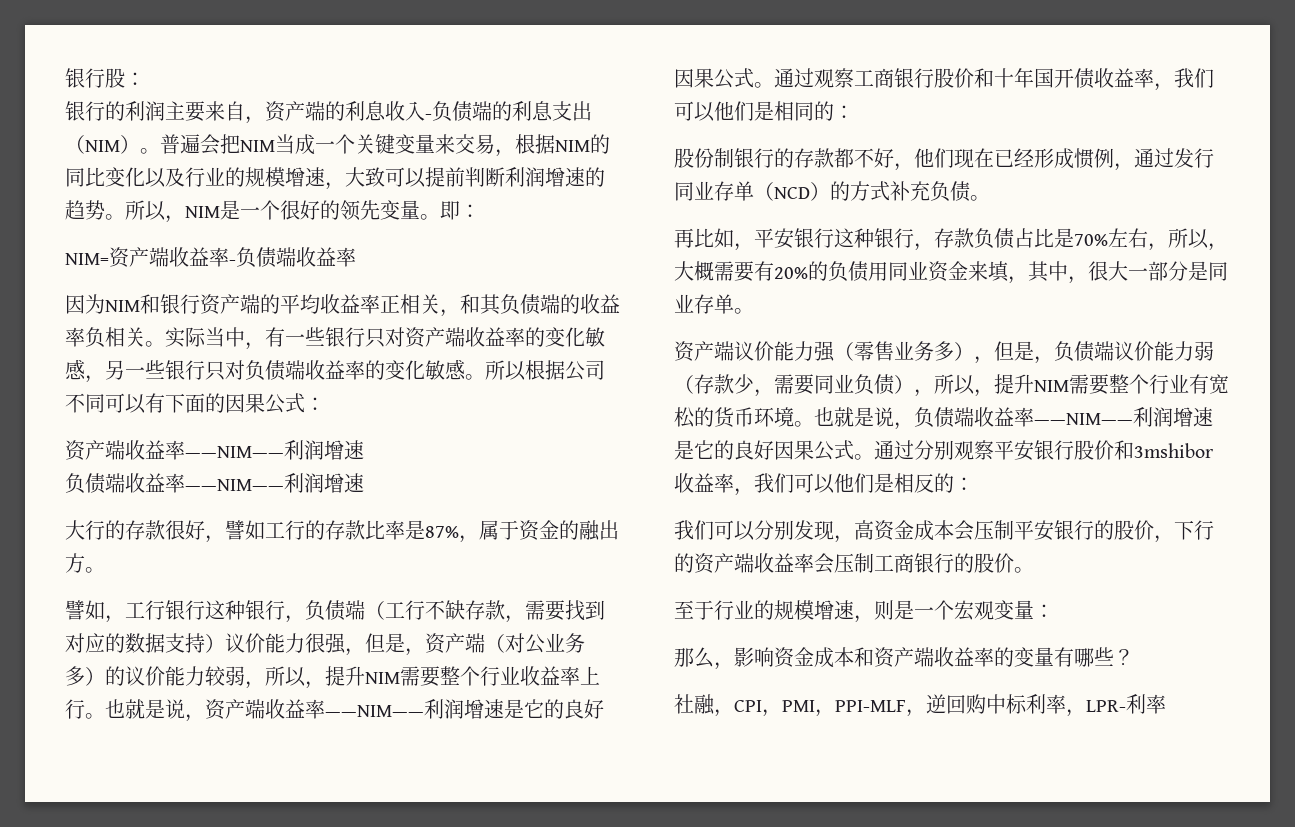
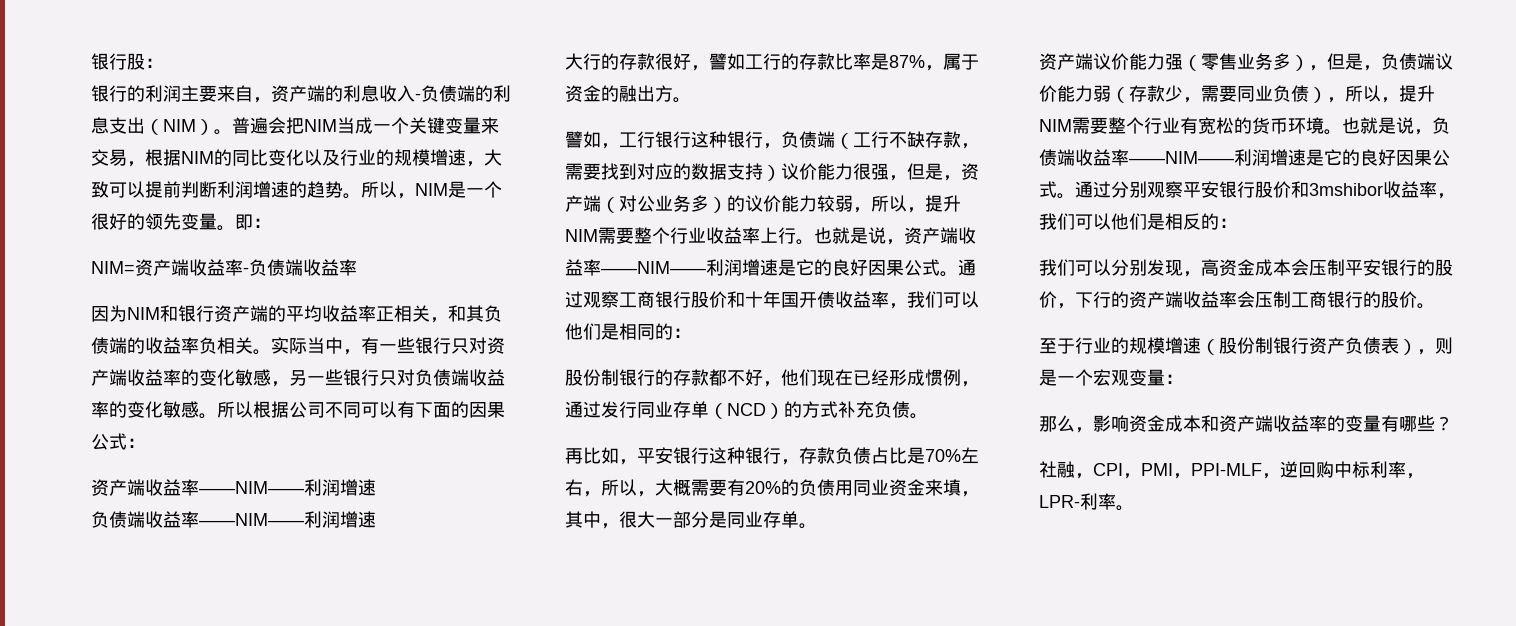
- 至于行业的规模增速，则是一个宏观变量：
+ 至于行业的规模增速（股份制银行资产负债表），则是一个宏观变量：
- 社融，CPI，PMI，PPI-MLF，逆回购中标利率，LPR-利率
+ 社融，CPI，PMI，PPI-MLF，逆回购中标利率，LPR-利率。

